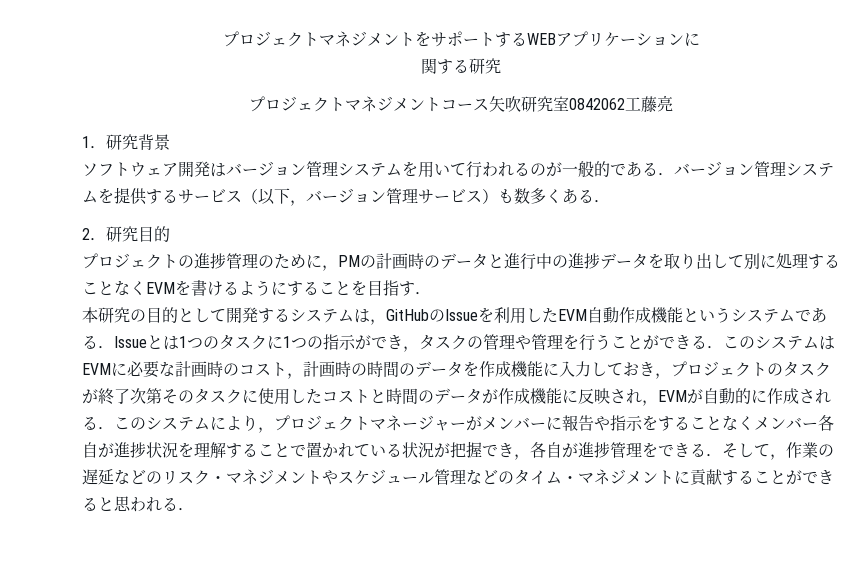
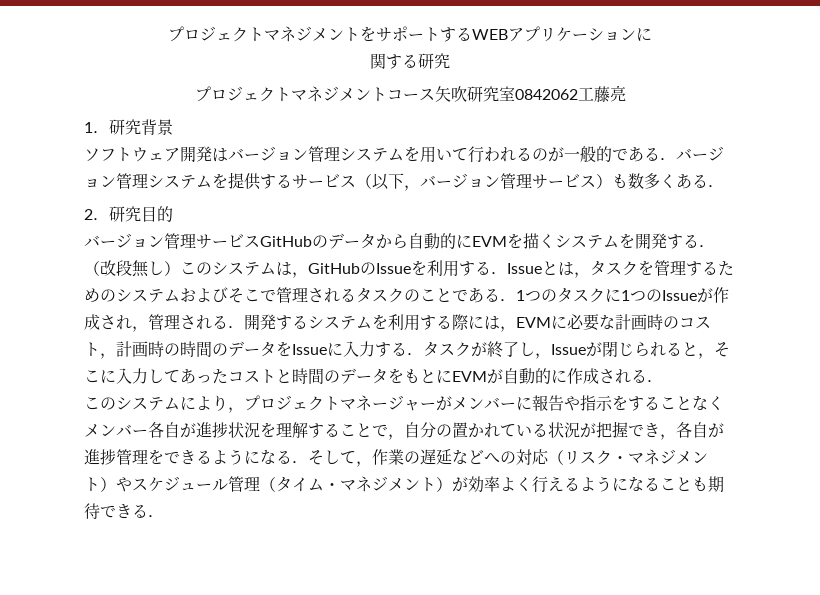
- プロジェクトの進捗管理のために，PMの計画時のデータと進行中の進捗データを取り出して別に処理することなくEVMを書けるようにすることを目指す．
- 本研究の目的として開発するシステムは，GitHubのIssueを利用したEVM自動作成機能というシステムである．Issueとは1つのタスクに1つの指示ができ，タスクの管理や管理を行うことができる．このシステムはEVMに必要な計画時のコスト，計画時の時間のデータを作成機能に入力しておき，プロジェクトのタスクが終了次第そのタスクに使用したコストと時間のデータが作成機能に反映され，EVMが自動的に作成される．このシステムにより，プロジェクトマネージャーがメンバーに報告や指示をすることなくメンバー各自が進捗状況を理解することで置かれている状況が把握でき，各自が進捗管理をできる．そして，作業の遅延などのリスク・マネジメントやスケジュール管理などのタイム・マネジメントに貢献することができると思われる．
+ バージョン管理サービスGitHubのデータから自動的にEVMを描くシステムを開発する．（改段無し）このシステムは，GitHubのIssueを利用する．Issueとは，タスクを管理するためのシステムおよびそこで管理されるタスクのことである．1つのタスクに1つのIssueが作成され，管理される．開発するシステムを利用する際には，EVMに必要な計画時のコスト，計画時の時間のデータをIssueに入力する．タスクが終了し，Issueが閉じられると，そこに入力してあったコストと時間のデータをもとにEVMが自動的に作成される．
+ このシステムにより，プロジェクトマネージャーがメンバーに報告や指示をすることなくメンバー各自が進捗状況を理解することで，自分の置かれている状況が把握でき，各自が進捗管理をできるようになる．そして，作業の遅延などへの対応（リスク・マネジメント）やスケジュール管理（タイム・マネジメント）が効率よく行えるようになることも期待できる．

